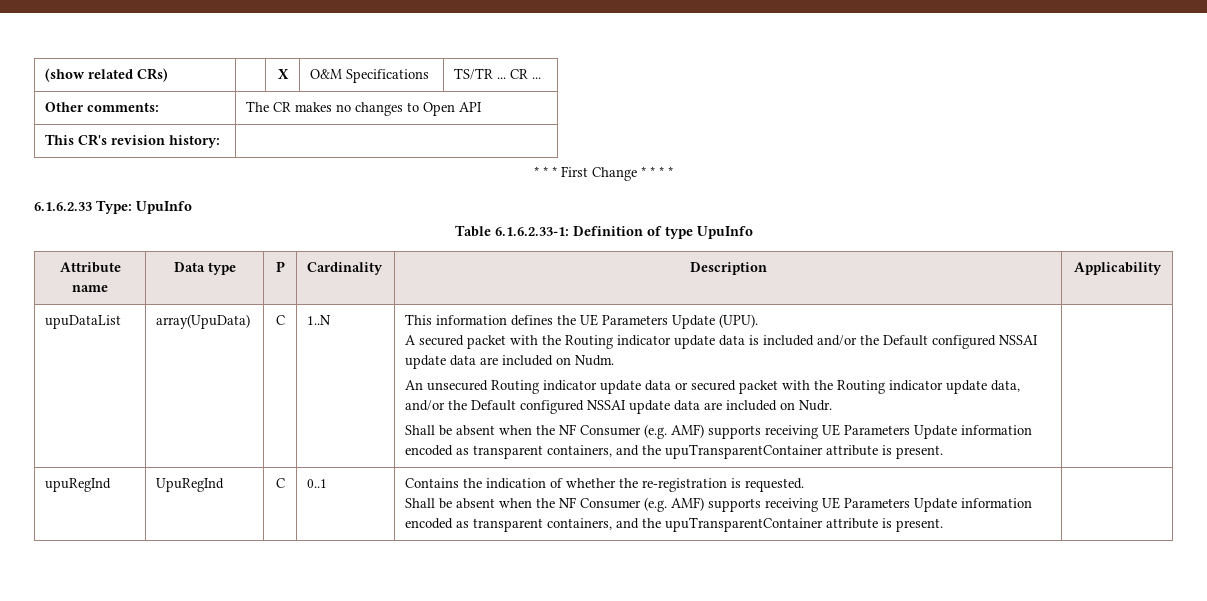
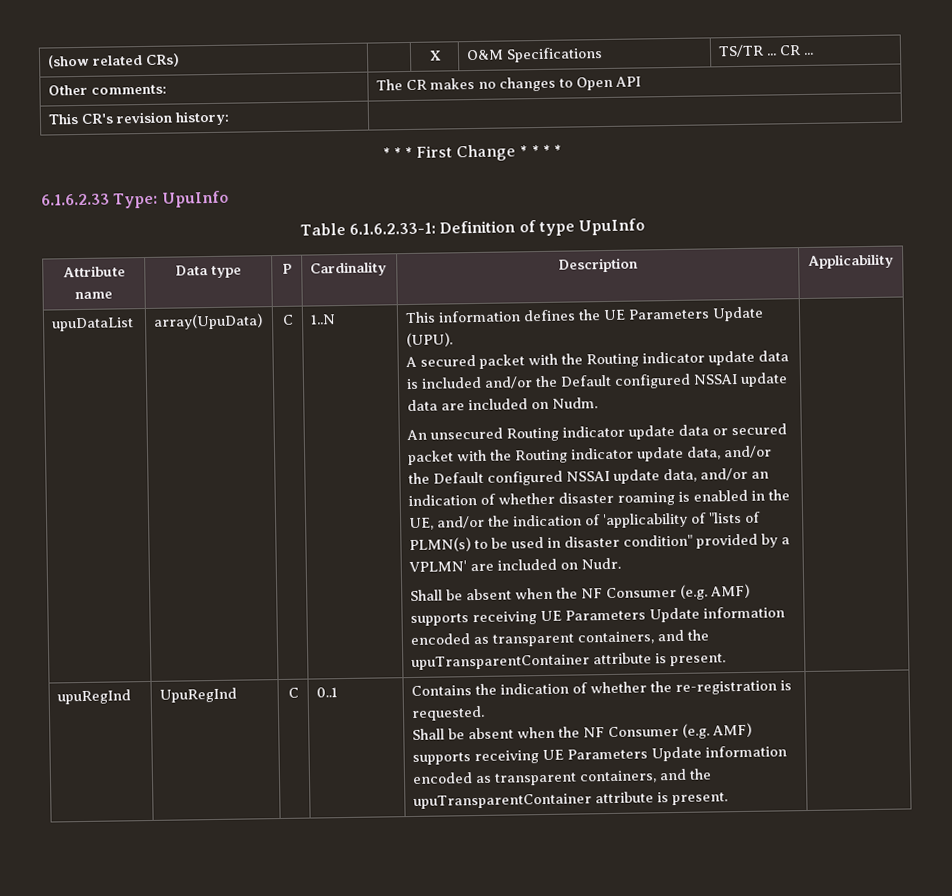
- An unsecured Routing indicator update data or secured packet with the Routing indicator update data, and/or the Default configured NSSAI update data are included on Nudr.
+ An unsecured Routing indicator update data or secured packet with the Routing indicator update data, and/or the Default configured NSSAI update data, and/or an indication of whether disaster roaming is enabled in the UE, and/or the indication of 'applicability of "lists of PLMN(s) to be used in disaster condition" provided by a VPLMN' are included on Nudr.

